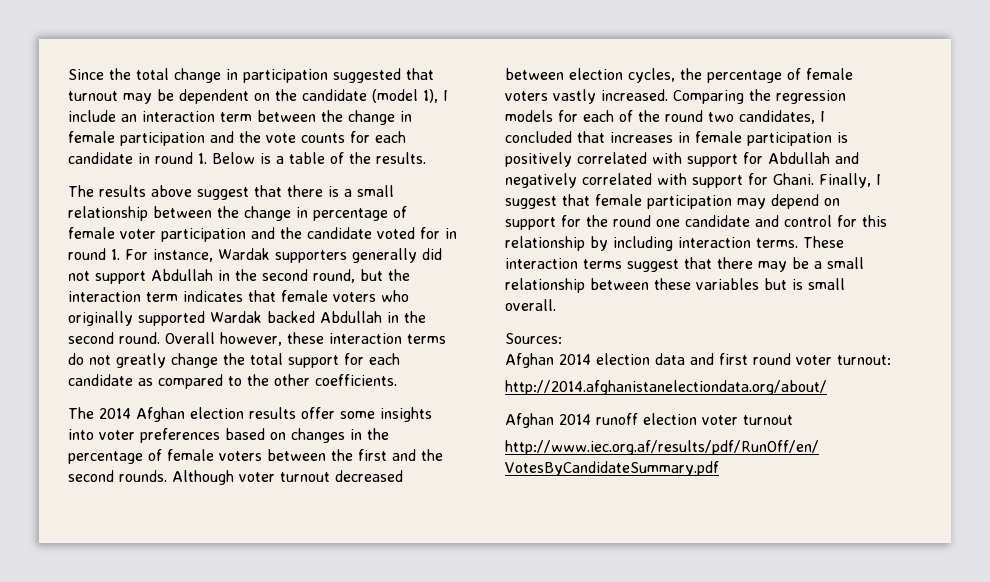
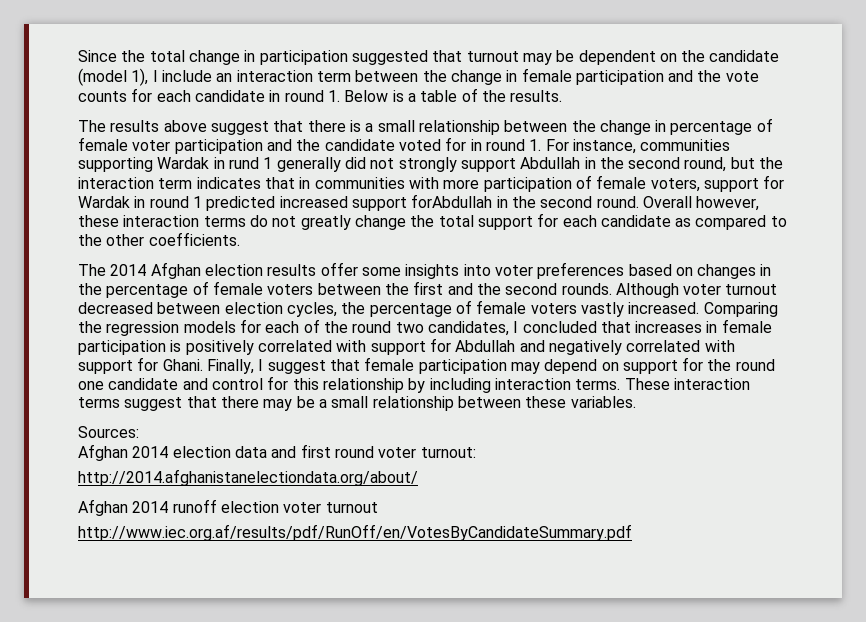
- The results above suggest that there is a small relationship between the change in percentage of female voter participation and the candidate voted for in round 1. For instance, Wardak supporters generally did not support Abdullah in the second round, but the interaction term indicates that female voters who originally supported Wardak backed Abdullah in the second round.
+ The results above suggest that there is a small relationship between the change in percentage of female voter participation and the candidate voted for in round 1. For instance, communities supporting Wardak in rund 1 generally did not strongly support Abdullah in the second round, but the interaction term indicates that in communities with more participation of female voters, support for Wardak in round 1 predicted increased support forAbdullah in the second round.
- These interaction terms suggest that there may be a small relationship between these variables but is small overall.
+ These interaction terms suggest that there may be a small relationship between these variables.

